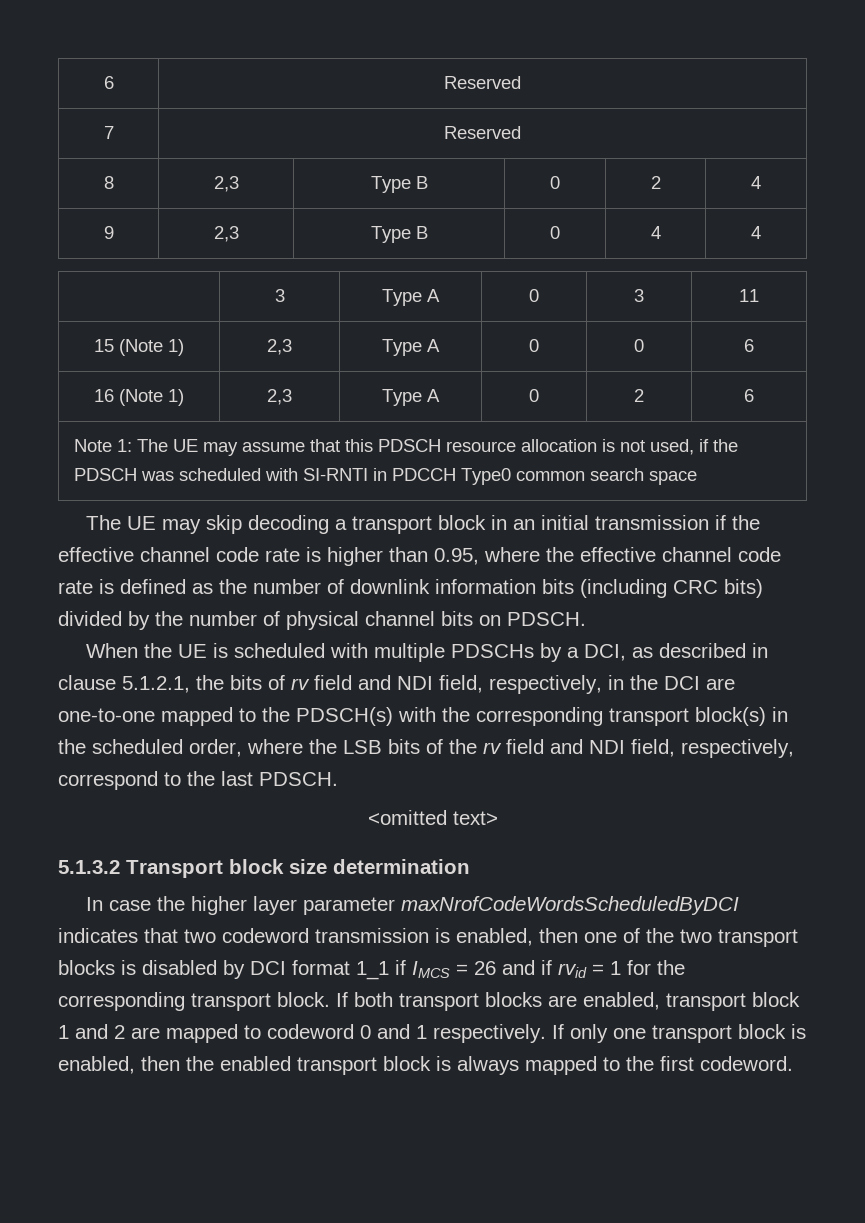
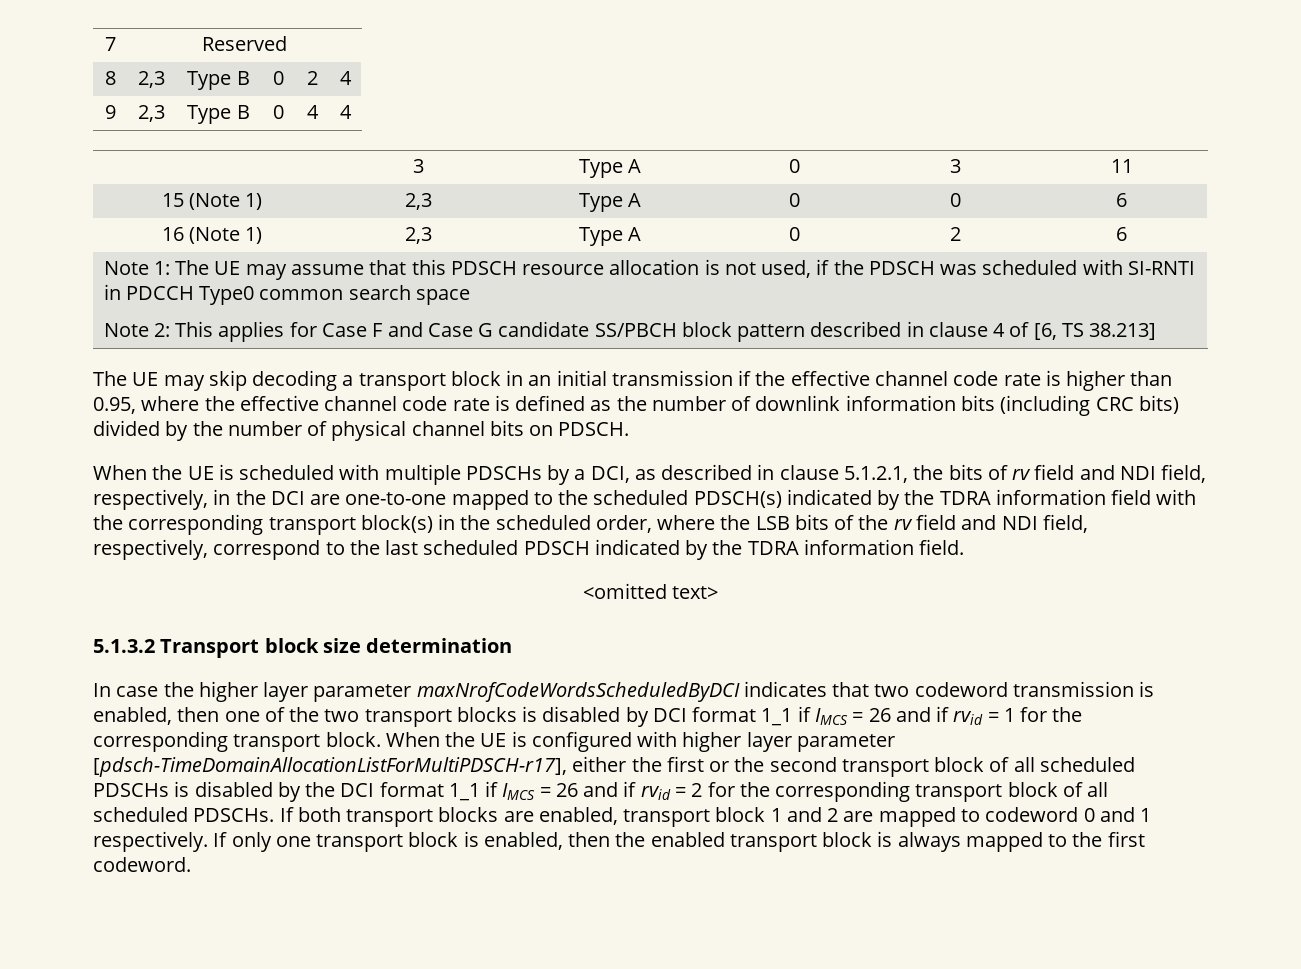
- 6 | Reserved
+ Note 2: This applies for Case F and Case G candidate SS/PBCH block pattern described in clause 4 of [6, TS 38.213]
- When the UE is scheduled with multiple PDSCHs by a DCI, as described in clause 5.1.2.1, the bits of rv field and NDI field, respectively, in the DCI are one-to-one mapped to the PDSCH(s) with the corresponding transport block(s) in the scheduled order, where the LSB bits of the rv field and NDI field, respectively, correspond to the last PDSCH.
+ When the UE is scheduled with multiple PDSCHs by a DCI, as described in clause 5.1.2.1, the bits of rv field and NDI field, respectively, in the DCI are one-to-one mapped to the scheduled PDSCH(s) indicated by the TDRA information field with the corresponding transport block(s) in the scheduled order, where the LSB bits of the rv field and NDI field, respectively, correspond to the last scheduled PDSCH indicated by the TDRA information field.
+ When the UE is configured with higher layer parameter [pdsch-TimeDomainAllocationListForMultiPDSCH-r17], either the first or the second transport block of all scheduled PDSCHs is disabled by the DCI format 1_1 if IMCS = 26 and if rvid = 2 for the corresponding transport block of all scheduled PDSCHs.

